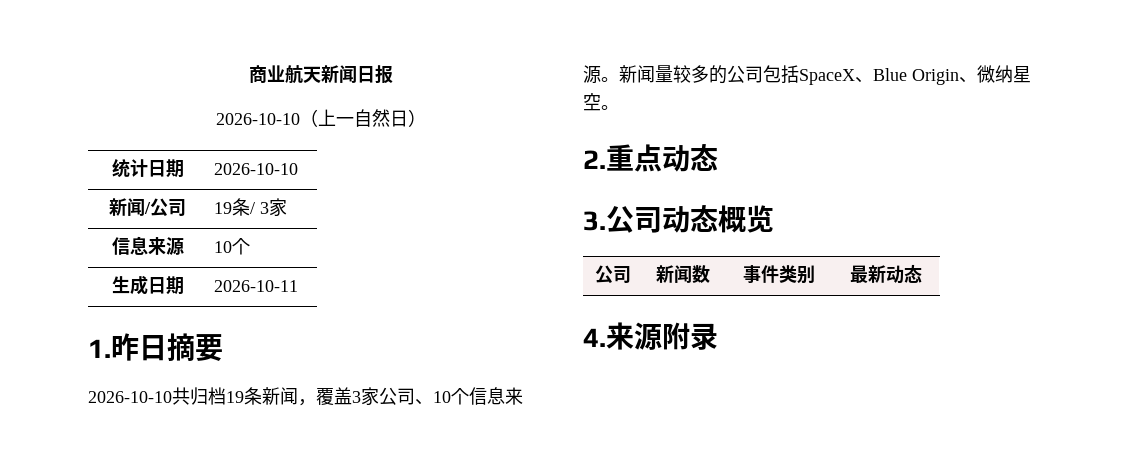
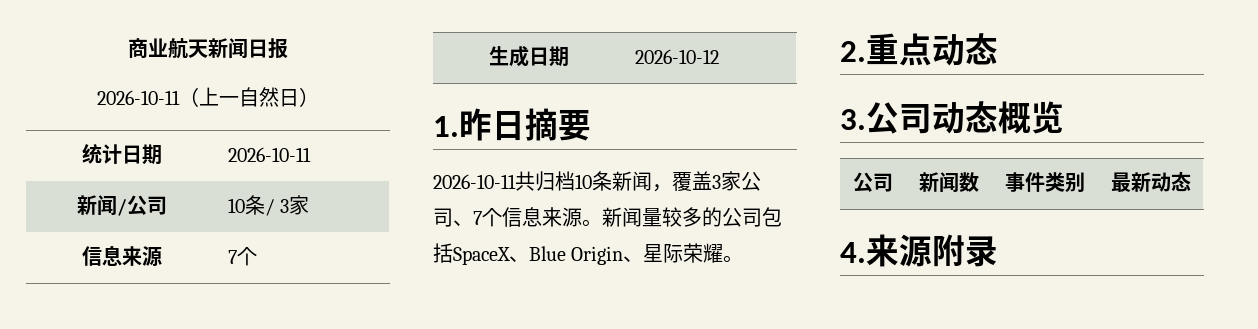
- 2026-10-10（上一自然日）
+ 2026-10-11（上一自然日）
- 统计日期 | 2026-10-10
+ 统计日期 | 2026-10-11
- 新闻/公司 | 19条/ 3家
+ 新闻/公司 | 10条/ 3家
- 信息来源 | 10个
+ 信息来源 | 7个
- 生成日期 | 2026-10-11
+ 生成日期 | 2026-10-12
- 2026-10-10共归档19条新闻，覆盖3家公司、10个信息来源。
+ 2026-10-11共归档10条新闻，覆盖3家公司、7个信息来源。
- 新闻量较多的公司包括SpaceX、Blue Origin、微纳星空。
+ 新闻量较多的公司包括SpaceX、Blue Origin、星际荣耀。

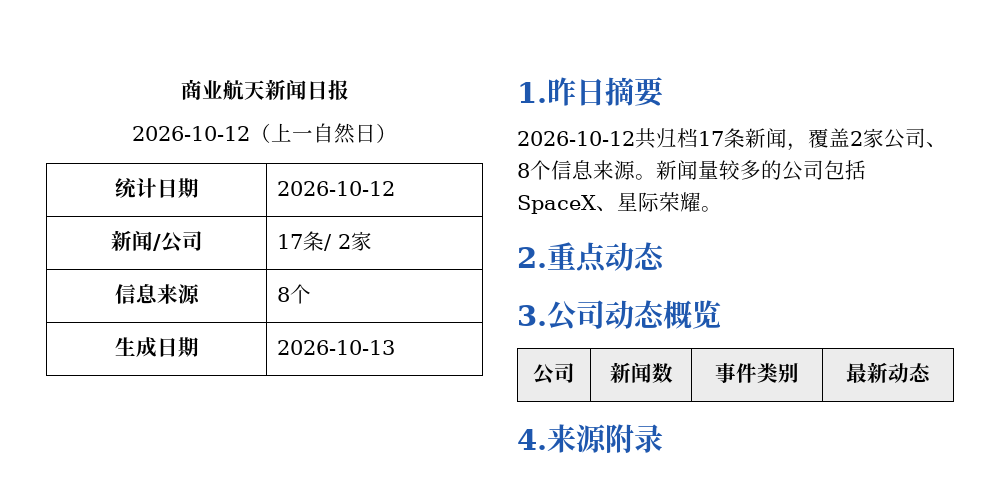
- 2026-10-11（上一自然日）
+ 2026-10-12（上一自然日）
- 统计日期 | 2026-10-11
+ 统计日期 | 2026-10-12
- 新闻/公司 | 10条/ 3家
+ 新闻/公司 | 17条/ 2家
- 信息来源 | 7个
+ 信息来源 | 8个
- 生成日期 | 2026-10-12
+ 生成日期 | 2026-10-13
- 2026-10-11共归档10条新闻，覆盖3家公司、7个信息来源。
+ 2026-10-12共归档17条新闻，覆盖2家公司、8个信息来源。
- 新闻量较多的公司包括SpaceX、Blue Origin、星际荣耀。
+ 新闻量较多的公司包括SpaceX、星际荣耀。

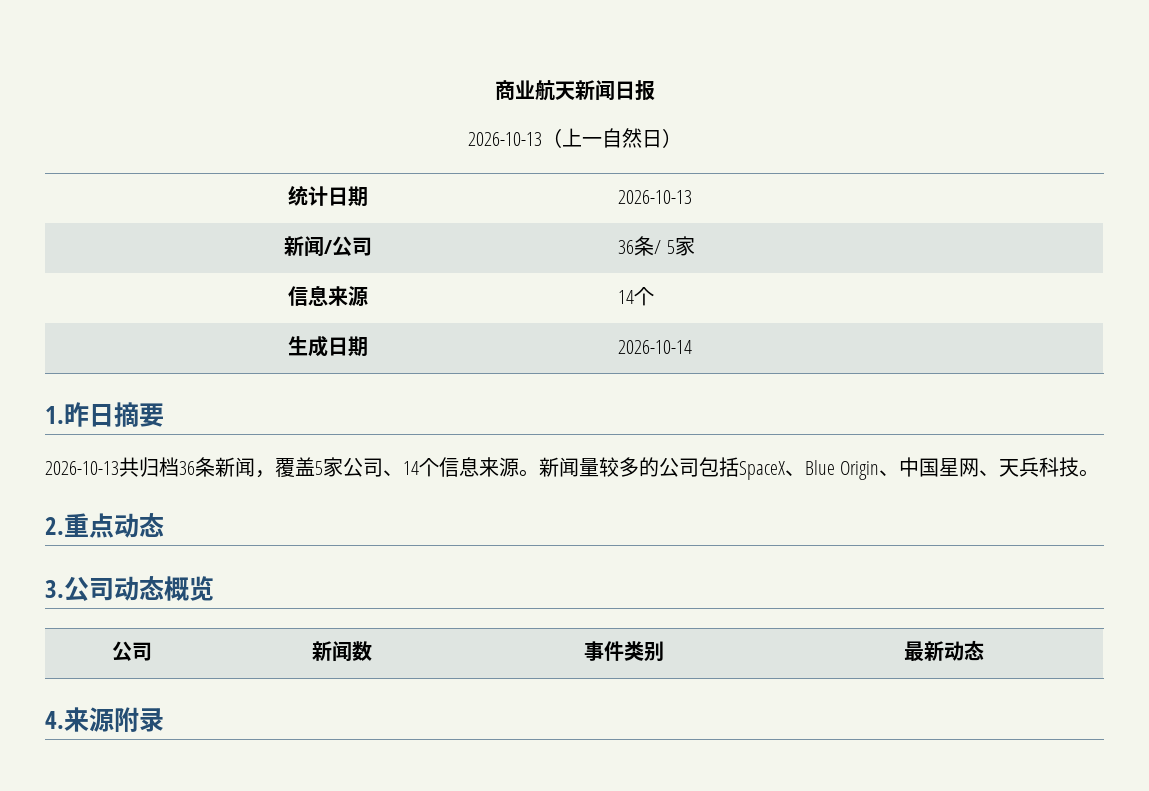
- 2026-10-12（上一自然日）
+ 2026-10-13（上一自然日）
- 统计日期 | 2026-10-12
+ 统计日期 | 2026-10-13
- 新闻/公司 | 17条/ 2家
+ 新闻/公司 | 36条/ 5家
- 信息来源 | 8个
+ 信息来源 | 14个
- 生成日期 | 2026-10-13
+ 生成日期 | 2026-10-14
- 2026-10-12共归档17条新闻，覆盖2家公司、8个信息来源。
+ 2026-10-13共归档36条新闻，覆盖5家公司、14个信息来源。
- 新闻量较多的公司包括SpaceX、星际荣耀。
+ 新闻量较多的公司包括SpaceX、Blue Origin、中国星网、天兵科技。

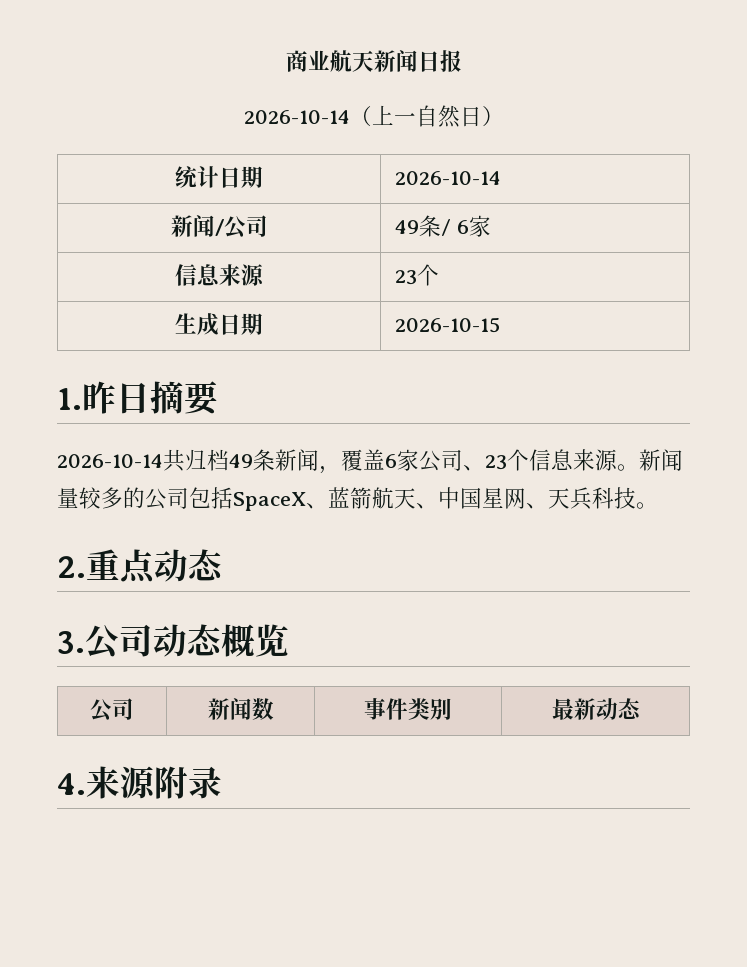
- 2026-10-13（上一自然日）
+ 2026-10-14（上一自然日）
- 统计日期 | 2026-10-13
+ 统计日期 | 2026-10-14
- 新闻/公司 | 36条/ 5家
+ 新闻/公司 | 49条/ 6家
- 信息来源 | 14个
+ 信息来源 | 23个
- 生成日期 | 2026-10-14
+ 生成日期 | 2026-10-15
- 2026-10-13共归档36条新闻，覆盖5家公司、14个信息来源。
+ 2026-10-14共归档49条新闻，覆盖6家公司、23个信息来源。
- 新闻量较多的公司包括SpaceX、Blue Origin、中国星网、天兵科技。
+ 新闻量较多的公司包括SpaceX、蓝箭航天、中国星网、天兵科技。

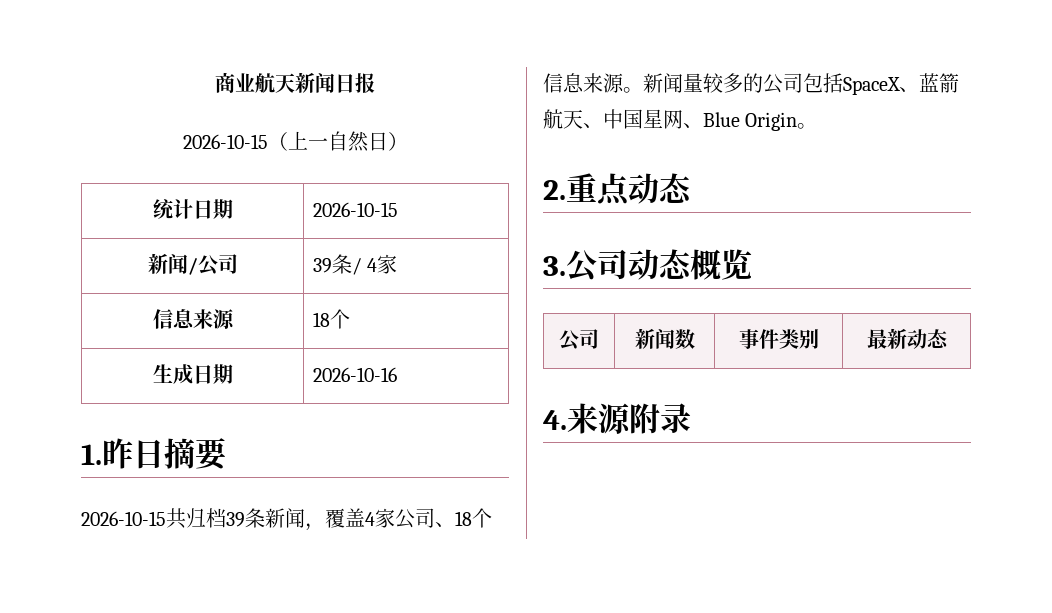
- 2026-10-14（上一自然日）
+ 2026-10-15（上一自然日）
- 统计日期 | 2026-10-14
+ 统计日期 | 2026-10-15
- 新闻/公司 | 49条/ 6家
+ 新闻/公司 | 39条/ 4家
- 信息来源 | 23个
+ 信息来源 | 18个
- 生成日期 | 2026-10-15
+ 生成日期 | 2026-10-16
- 2026-10-14共归档49条新闻，覆盖6家公司、23个信息来源。
+ 2026-10-15共归档39条新闻，覆盖4家公司、18个信息来源。
- 新闻量较多的公司包括SpaceX、蓝箭航天、中国星网、天兵科技。
+ 新闻量较多的公司包括SpaceX、蓝箭航天、中国星网、Blue Origin。

